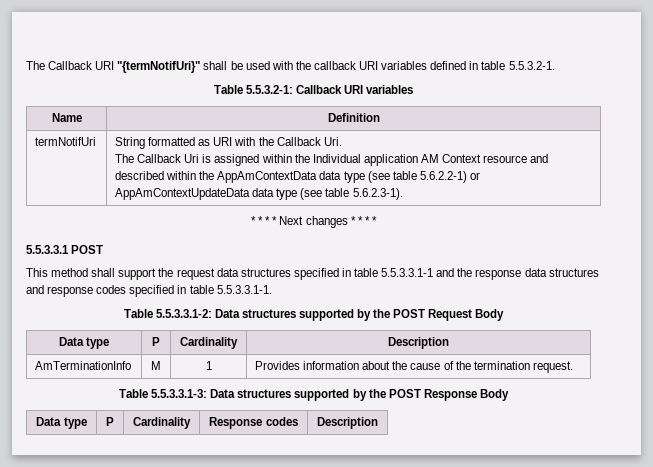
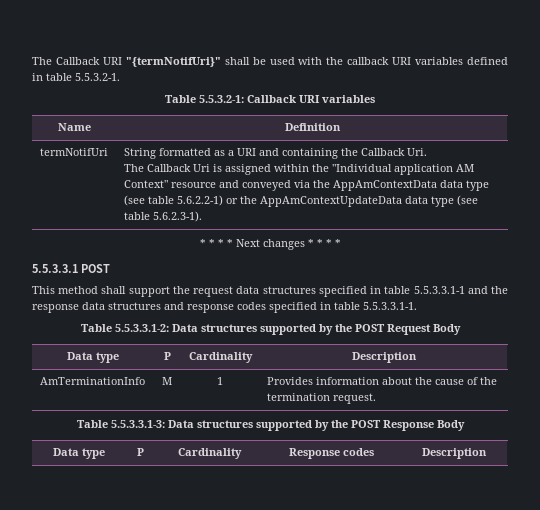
- String formatted as URI with the Callback Uri.
+ String formatted as a URI and containing the Callback Uri.
- The Callback Uri is assigned within the Individual application AM Context resource and described within the AppAmContextData data type (see table 5.6.2.2-1) or AppAmContextUpdateData data type (see table 5.6.2.3-1).
+ The Callback Uri is assigned within the "Individual application AM Context" resource and conveyed via the AppAmContextData data type (see table 5.6.2.2-1) or the AppAmContextUpdateData data type (see table 5.6.2.3-1).

